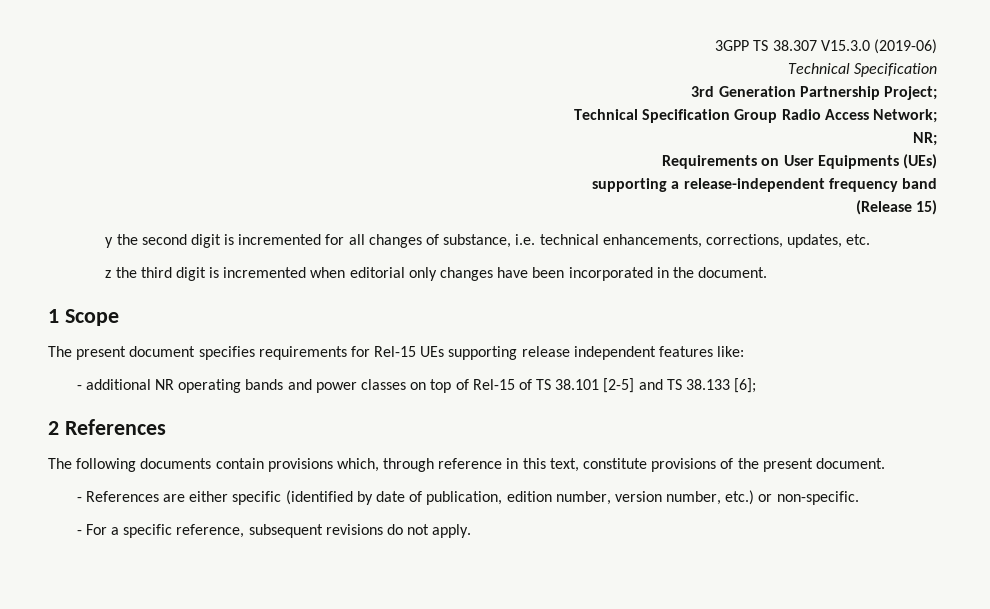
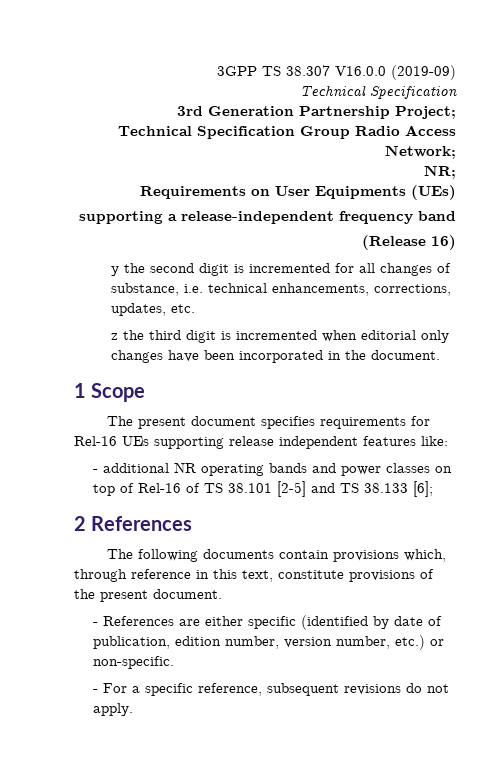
- 3GPP TS 38.307 V15.3.0 (2019-06)
+ 3GPP TS 38.307 V16.0.0 (2019-09)
- (Release 15)
+ (Release 16)
- The present document specifies requirements for Rel-15 UEs supporting release independent features like:
+ The present document specifies requirements for Rel-16 UEs supporting release independent features like:
- - additional NR operating bands and power classes on top of Rel-15 of TS 38.101 [2-5] and TS 38.133 [6];
+ - additional NR operating bands and power classes on top of Rel-16 of TS 38.101 [2-5] and TS 38.133 [6];

